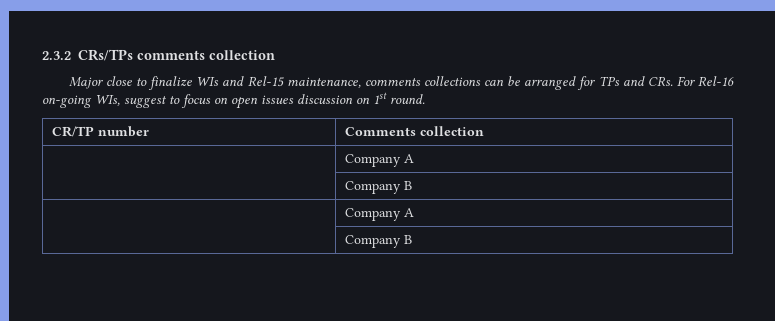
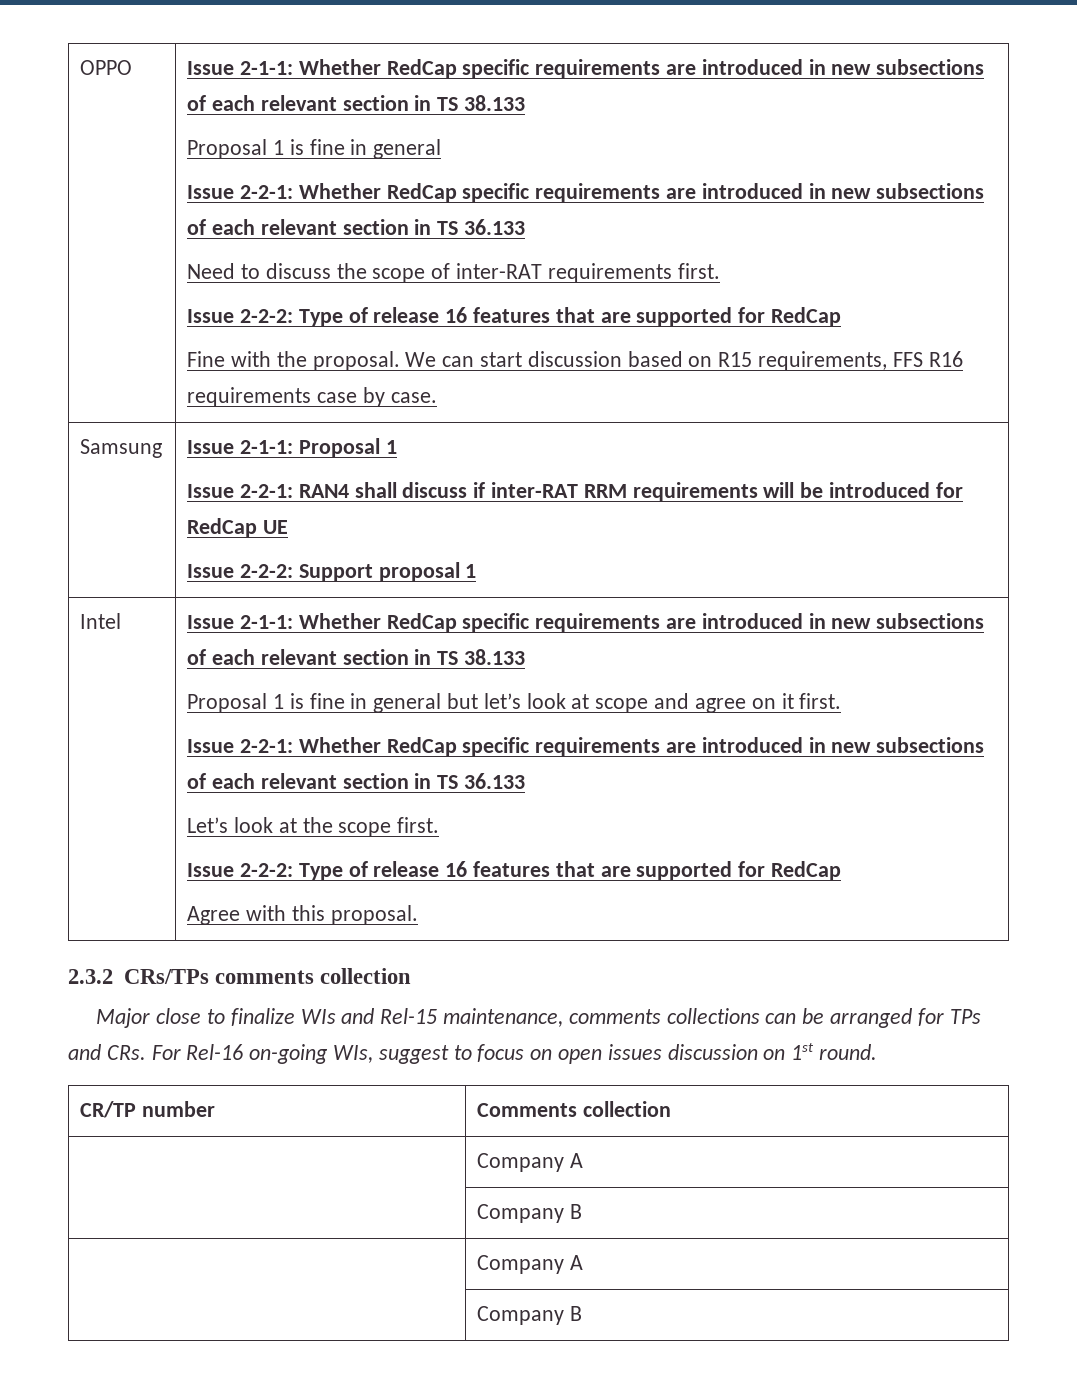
+ OPPO | Issue 2-1-1: Whether RedCap specific requirements are introduced in new subsections of each relevant section in TS 38.133
+ Proposal 1 is fine in general
+ Issue 2-2-1: Whether RedCap specific requirements are introduced in new subsections of each relevant section in TS 36.133
+ Need to discuss the scope of inter-RAT requirements first.
+ Issue 2-2-2: Type of release 16 features that are supported for RedCap
+ Fine with the proposal. We can start discussion based on R15 requirements, FFS R16 requirements case by case.
+ Samsung | Issue 2-1-1: Proposal 1
+ Issue 2-2-1: RAN4 shall discuss if inter-RAT RRM requirements will be introduced for RedCap UE
+ Issue 2-2-2: Support proposal 1
+ Intel | Issue 2-1-1: Whether RedCap specific requirements are introduced in new subsections of each relevant section in TS 38.133
+ Proposal 1 is fine in general but let’s look at scope and agree on it first.
+ Issue 2-2-1: Whether RedCap specific requirements are introduced in new subsections of each relevant section in TS 36.133
+ Let’s look at the scope first.
+ Issue 2-2-2: Type of release 16 features that are supported for RedCap
+ Agree with this proposal.

